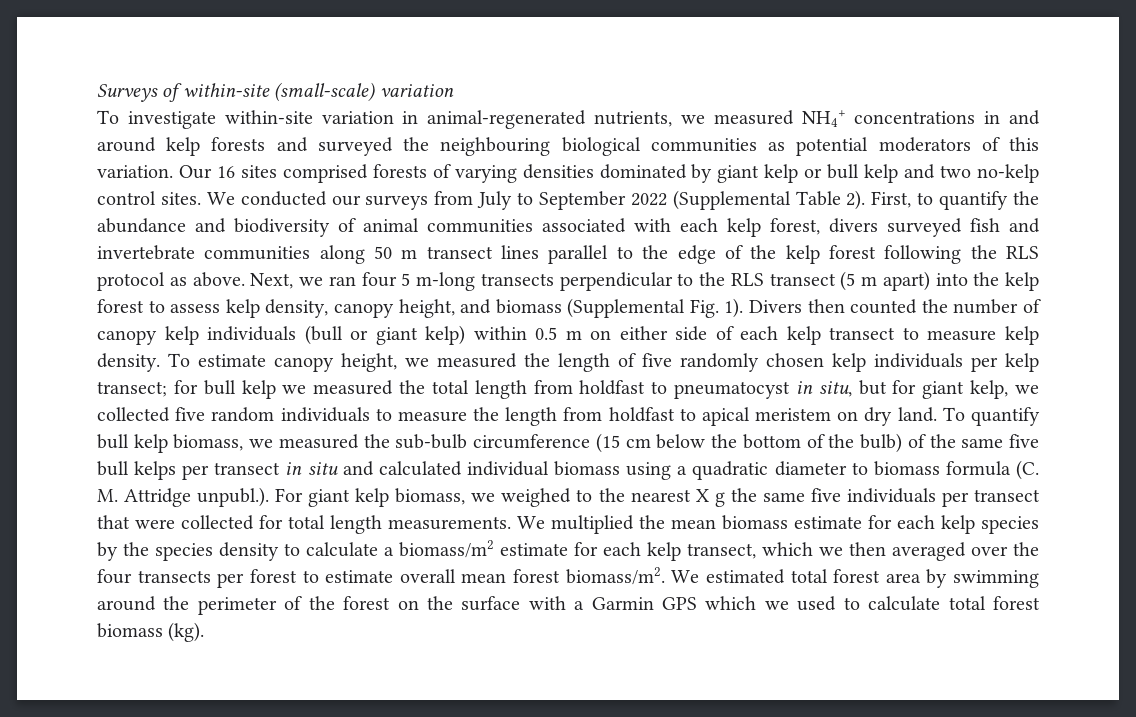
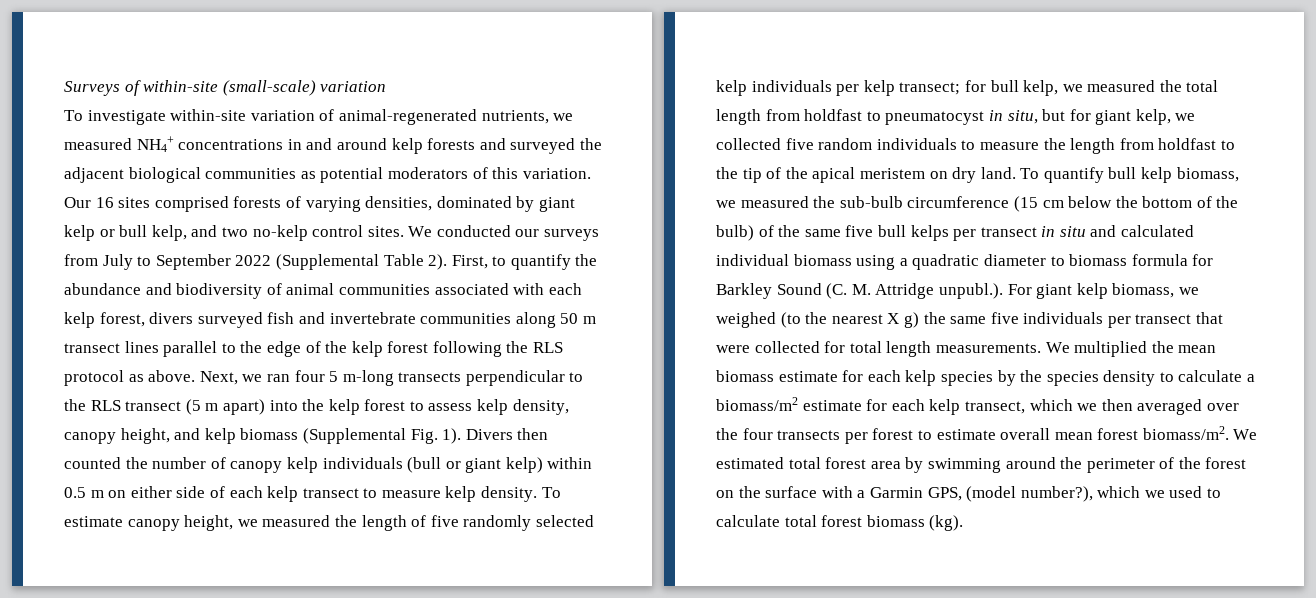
- To investigate within-site variation in animal-regenerated nutrients, we measured NH4+ concentrations in and around kelp forests and surveyed the neighbouring biological communities as potential moderators of this variation.
+ To investigate within-site variation of animal-regenerated nutrients, we measured NH4+ concentrations in and around kelp forests and surveyed the adjacent biological communities as potential moderators of this variation.
- Our 16 sites comprised forests of varying densities dominated by giant kelp or bull kelp and two no-kelp control sites.
+ Our 16 sites comprised forests of varying densities, dominated by giant kelp or bull kelp, and two no-kelp control sites.
- Next, we ran four 5 m-long transects perpendicular to the RLS transect (5 m apart) into the kelp forest to assess kelp density, canopy height, and biomass (Supplemental Fig. 1).
+ Next, we ran four 5 m-long transects perpendicular to the RLS transect (5 m apart) into the kelp forest to assess kelp density, canopy height, and kelp biomass (Supplemental Fig. 1).
- To estimate canopy height, we measured the length of five randomly chosen kelp individuals per kelp transect; for bull kelp we measured the total length from holdfast to pneumatocyst in situ, but for giant kelp, we collected five random individuals to measure the length from holdfast to apical meristem on dry land.
+ To estimate canopy height, we measured the length of five randomly selected kelp individuals per kelp transect; for bull kelp, we measured the total length from holdfast to pneumatocyst in situ, but for giant kelp, we collected five random individuals to measure the length from holdfast to the tip of the apical meristem on dry land.
- To quantify bull kelp biomass, we measured the sub-bulb circumference (15 cm below the bottom of the bulb) of the same five bull kelps per transect in situ and calculated individual biomass using a quadratic diameter to biomass formula (C. M. Attridge unpubl.). For giant kelp biomass, we weighed to the nearest X g the same five individuals per transect that were collected for total length measurements.
+ To quantify bull kelp biomass, we measured the sub-bulb circumference (15 cm below the bottom of the bulb) of the same five bull kelps per transect in situ and calculated individual biomass using a quadratic diameter to biomass formula for Barkley Sound (C. M. Attridge unpubl.). For giant kelp biomass, we weighed (to the nearest X g) the same five individuals per transect that were collected for total length measurements.
- We estimated total forest area by swimming around the perimeter of the forest on the surface with a Garmin GPS which we used to calculate total forest biomass (kg).
+ We estimated total forest area by swimming around the perimeter of the forest on the surface with a Garmin GPS, (model number?), which we used to calculate total forest biomass (kg).

